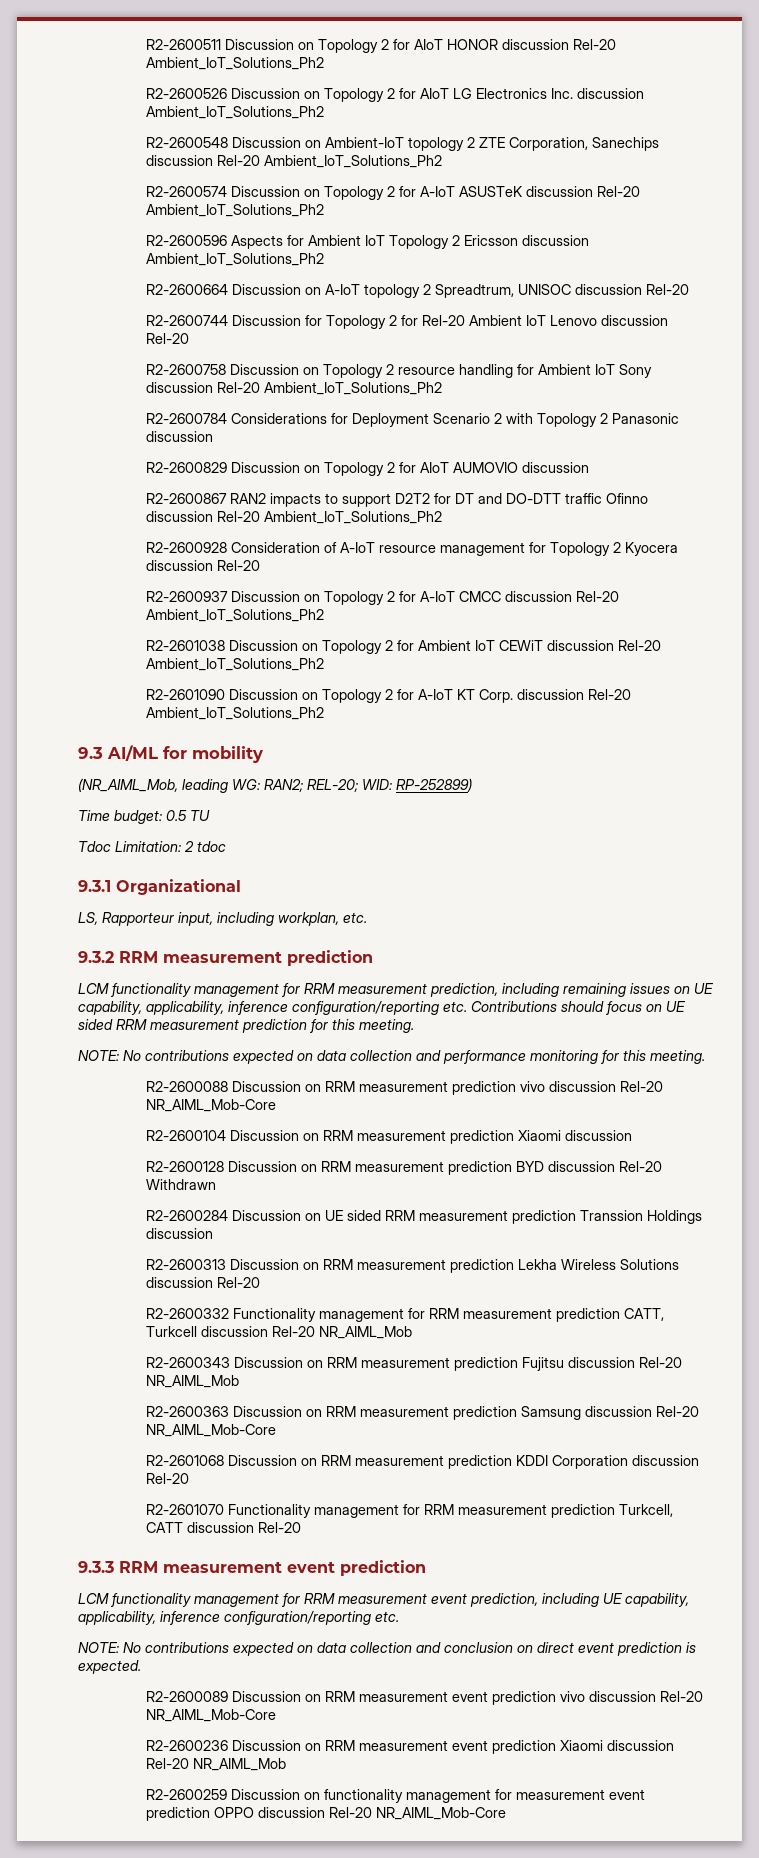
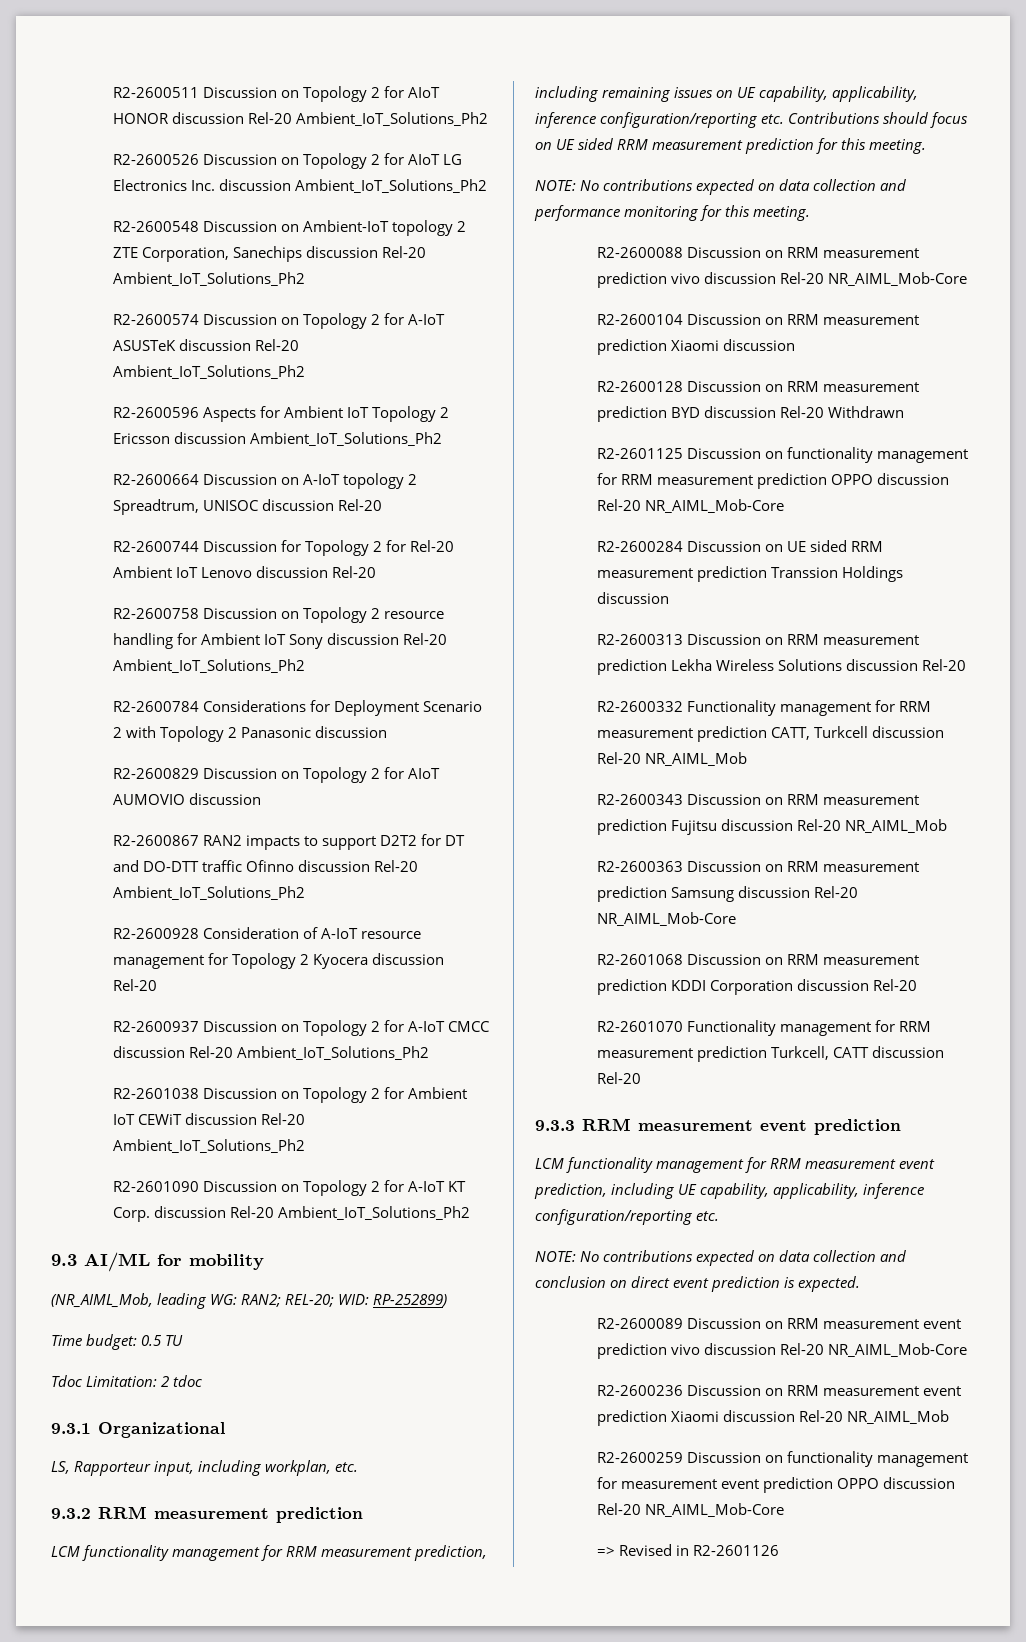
+ R2-2601125 Discussion on functionality management for RRM measurement prediction OPPO discussion Rel-20 NR_AIML_Mob-Core
+ => Revised in R2-2601126

